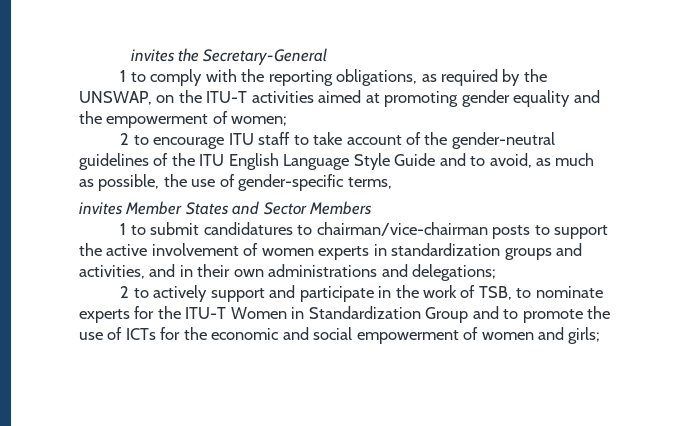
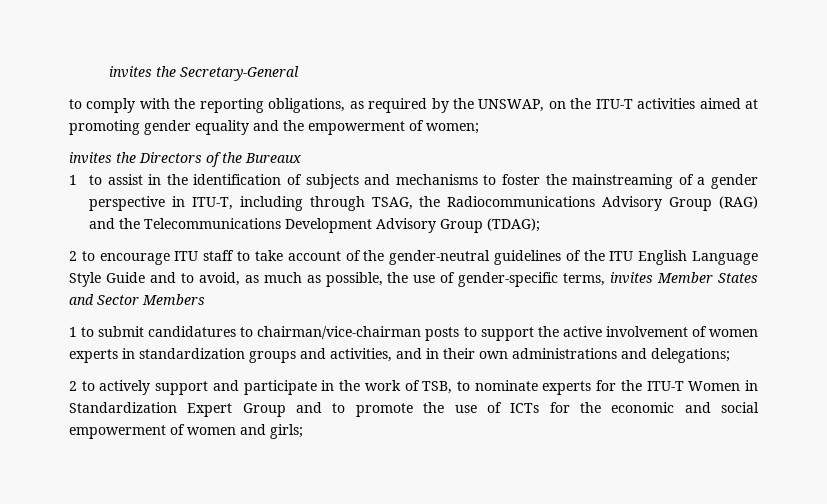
- 1 to comply with the reporting obligations, as required by the UNSWAP, on the ITU-T activities aimed at promoting gender equality and the empowerment of women;
+ to comply with the reporting obligations, as required by the UNSWAP, on the ITU-T activities aimed at promoting gender equality and the empowerment of women;
+ invites the Directors of the Bureaux
+ 1 to assist in the identification of subjects and mechanisms to foster the mainstreaming of a gender perspective in ITU-T, including through TSAG, the Radiocommunications Advisory Group (RAG) and the Telecommunications Development Advisory Group (TDAG);
- 2 to encourage ITU staff to take account of the gender-neutral guidelines of the ITU English Language Style Guide and to avoid, as much as possible, the use of gender-specific terms,
- invites Member States and Sector Members
+ 2 to encourage ITU staff to take account of the gender-neutral guidelines of the ITU English Language Style Guide and to avoid, as much as possible, the use of gender-specific terms, invites Member States and Sector Members
- 2 to actively support and participate in the work of TSB, to nominate experts for the ITU-T Women in Standardization Group and to promote the use of ICTs for the economic and social empowerment of women and girls;
+ 2 to actively support and participate in the work of TSB, to nominate experts for the ITU-T Women in Standardization Expert Group and to promote the use of ICTs for the economic and social empowerment of women and girls;

